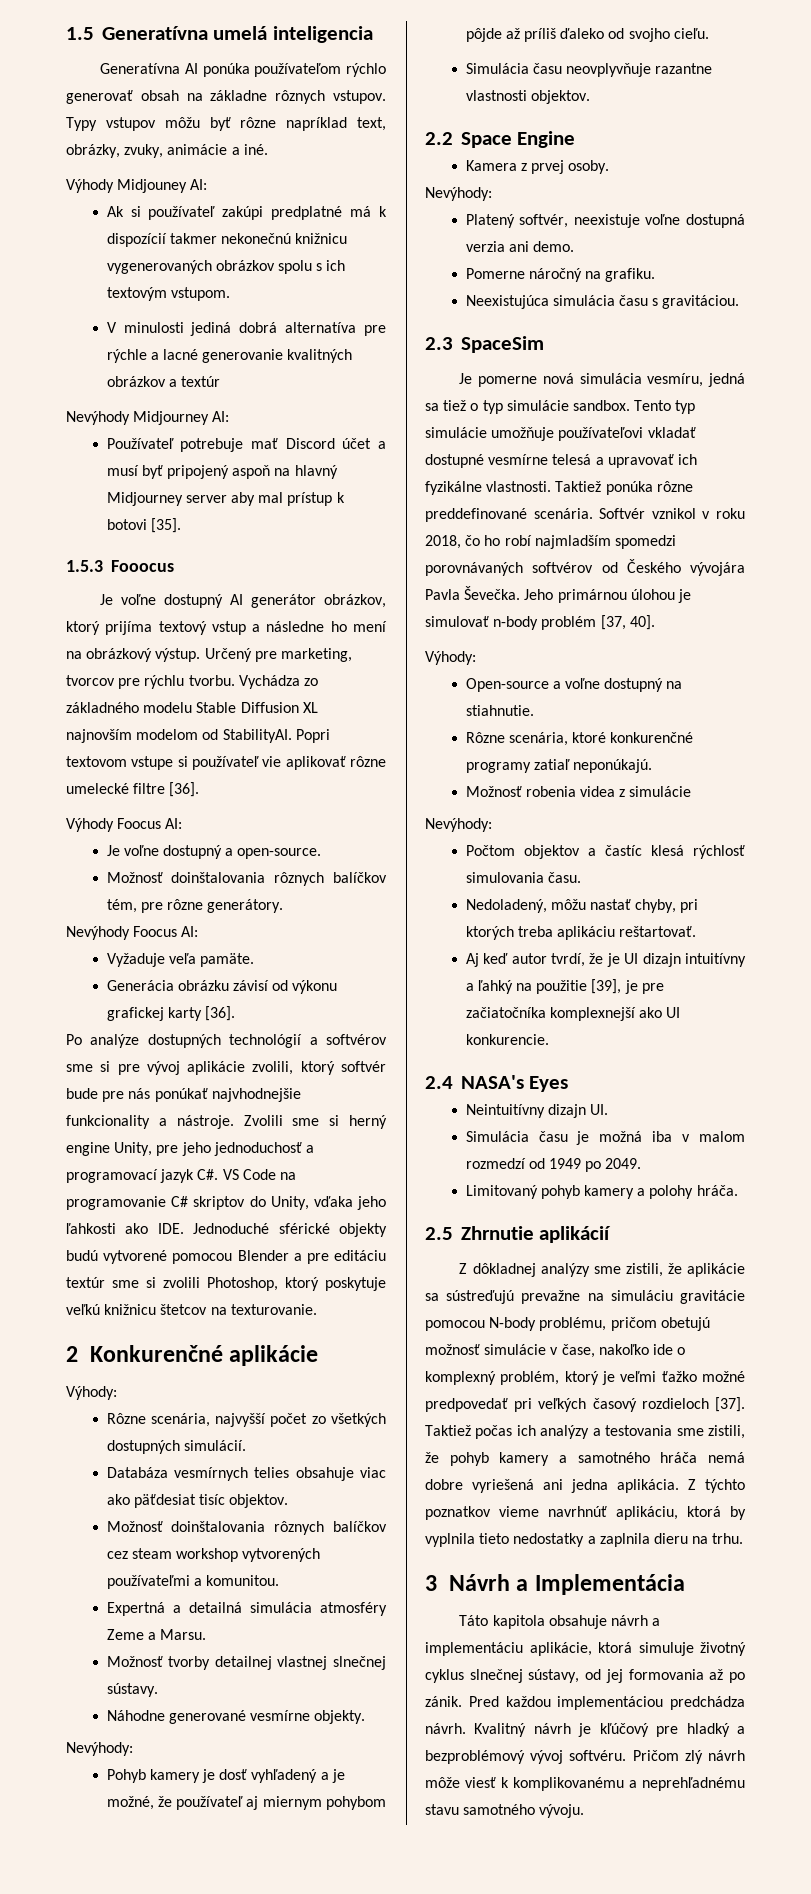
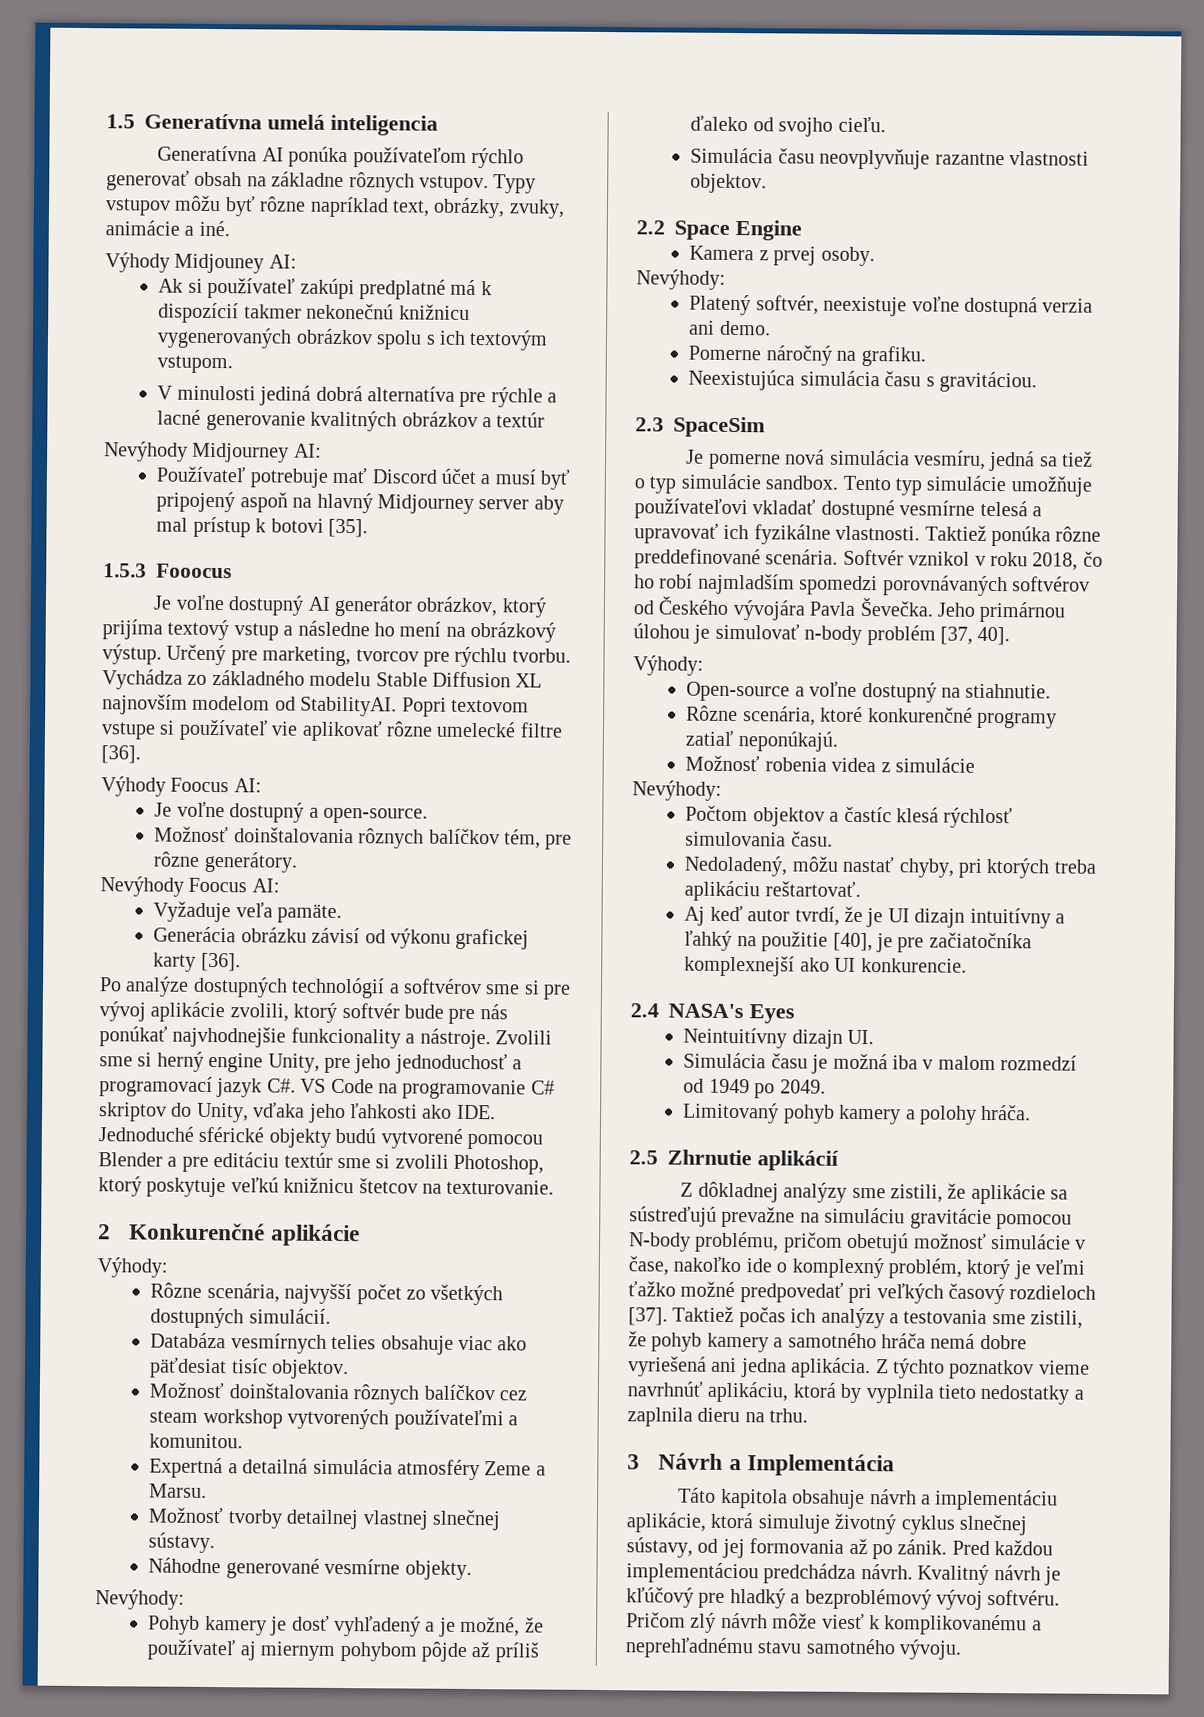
- Aj keď autor tvrdí, že je UI dizajn intuitívny a ľahký na použitie [39], je pre začiatočníka komplexnejší ako UI konkurencie.
+ Aj keď autor tvrdí, že je UI dizajn intuitívny a ľahký na použitie [40], je pre začiatočníka komplexnejší ako UI konkurencie.

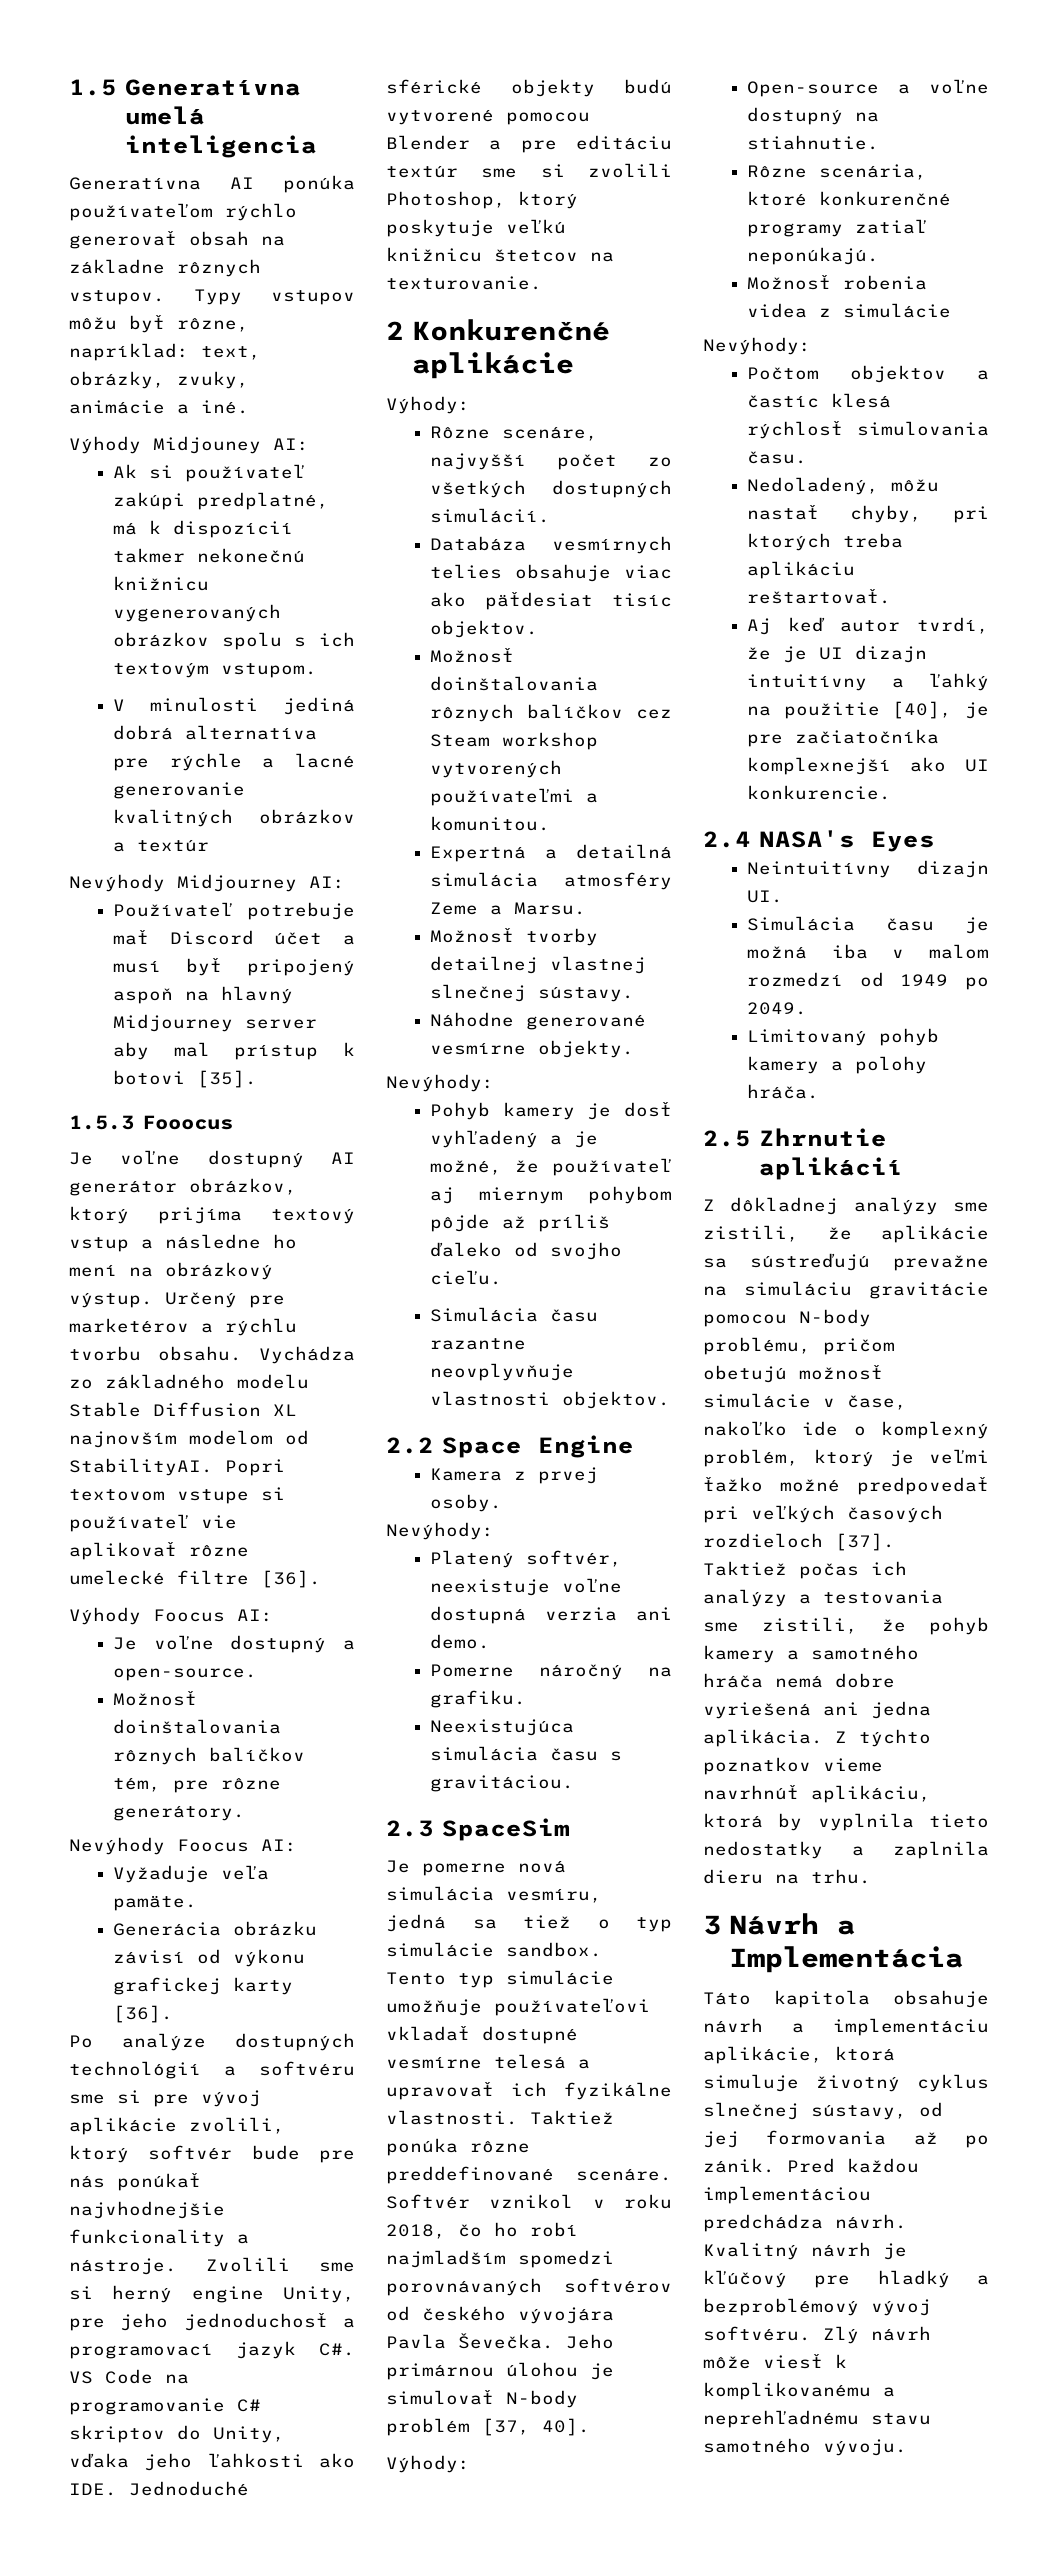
- Typy vstupov môžu byť rôzne napríklad text, obrázky, zvuky, animácie a iné.
+ Typy vstupov môžu byť rôzne, napríklad: text, obrázky, zvuky, animácie a iné.
- Ak si používateľ zakúpi predplatné má k dispozícií takmer nekonečnú knižnicu vygenerovaných obrázkov spolu s ich textovým vstupom.
+ Ak si používateľ zakúpi predplatné, má k dispozícií takmer nekonečnú knižnicu vygenerovaných obrázkov spolu s ich textovým vstupom.
- Určený pre marketing, tvorcov pre rýchlu tvorbu.
+ Určený pre marketérov a rýchlu tvorbu obsahu.
- Po analýze dostupných technológií a softvérov sme si pre vývoj aplikácie zvolili, ktorý softvér bude pre nás ponúkať najvhodnejšie funkcionality a nástroje.
+ Po analýze dostupných technológií a softvéru sme si pre vývoj aplikácie zvolili, ktorý softvér bude pre nás ponúkať najvhodnejšie funkcionality a nástroje.
- Rôzne scenária, najvyšší počet zo všetkých dostupných simulácií.
+ Rôzne scenáre, najvyšší počet zo všetkých dostupných simulácií.
- Možnosť doinštalovania rôznych balíčkov cez steam workshop vytvorených používateľmi a komunitou.
+ Možnosť doinštalovania rôznych balíčkov cez Steam workshop vytvorených používateľmi a komunitou.
- Simulácia času neovplyvňuje razantne vlastnosti objektov.
+ Simulácia času razantne neovplyvňuje vlastnosti objektov.
- Taktiež ponúka rôzne preddefinované scenária.
+ Taktiež ponúka rôzne preddefinované scenáre.
- Softvér vznikol v roku 2018, čo ho robí najmladším spomedzi porovnávaných softvérov od Českého vývojára Pavla Ševečka.
+ Softvér vznikol v roku 2018, čo ho robí najmladším spomedzi porovnávaných softvérov od českého vývojára Pavla Ševečka.
- Jeho primárnou úlohou je simulovať n-body problém [37, 40].
+ Jeho primárnou úlohou je simulovať N-body problém [37, 40].
- Z dôkladnej analýzy sme zistili, že aplikácie sa sústreďujú prevažne na simuláciu gravitácie pomocou N-body problému, pričom obetujú možnosť simulácie v čase, nakoľko ide o komplexný problém, ktorý je veľmi ťažko možné predpovedať pri veľkých časový rozdieloch [37].
+ Z dôkladnej analýzy sme zistili, že aplikácie sa sústreďujú prevažne na simuláciu gravitácie pomocou N-body problému, pričom obetujú možnosť simulácie v čase, nakoľko ide o komplexný problém, ktorý je veľmi ťažko možné predpovedať pri veľkých časových rozdieloch [37].
- Pričom zlý návrh môže viesť k komplikovanému a neprehľadnému stavu samotného vývoju.
+ Zlý návrh môže viesť k komplikovanému a neprehľadnému stavu samotného vývoju.

